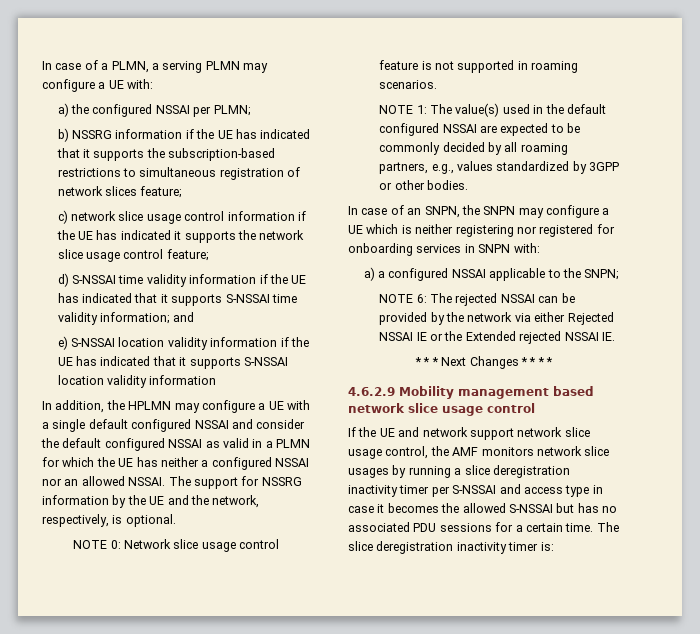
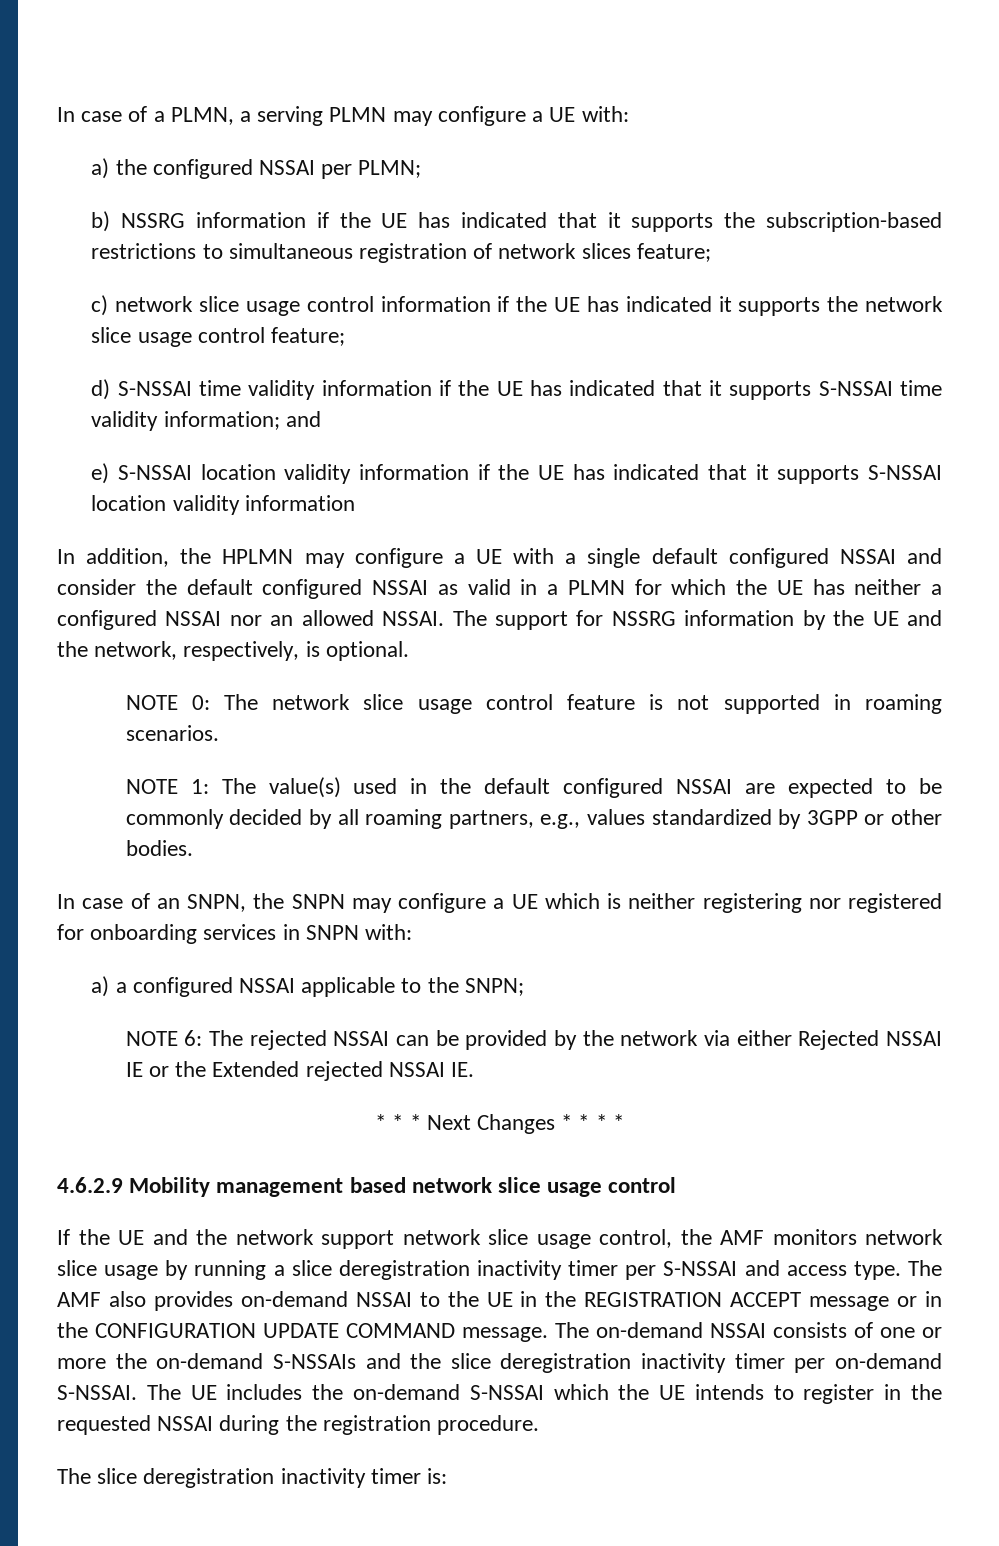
- NOTE 0: Network slice usage control feature is not supported in roaming scenarios.
+ NOTE 0: The network slice usage control feature is not supported in roaming scenarios.
- If the UE and network support network slice usage control, the AMF monitors network slice usages by running a slice deregistration inactivity timer per S-NSSAI and access type in case it becomes the allowed S-NSSAI but has no associated PDU sessions for a certain time. The slice deregistration inactivity timer is:
+ If the UE and the network support network slice usage control, the AMF monitors network slice usage by running a slice deregistration inactivity timer per S-NSSAI and access type. The AMF also provides on-demand NSSAI to the UE in the REGISTRATION ACCEPT message or in the CONFIGURATION UPDATE COMMAND message. The on-demand NSSAI consists of one or more the on-demand S-NSSAIs and the slice deregistration inactivity timer per on-demand S-NSSAI. The UE includes the on-demand S-NSSAI which the UE intends to register in the requested NSSAI during the registration procedure.
+ The slice deregistration inactivity timer is:

